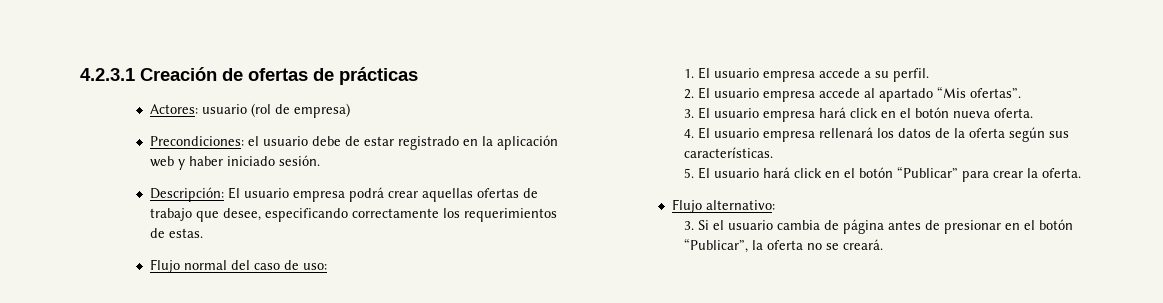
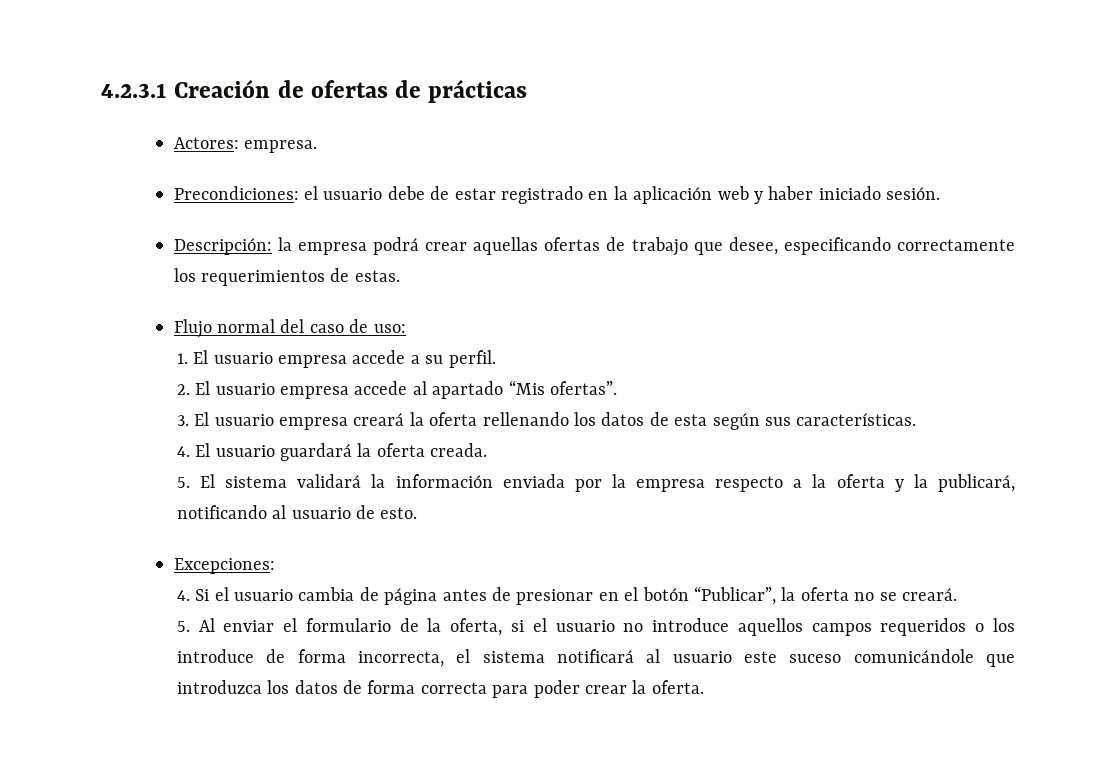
- Actores: usuario (rol de empresa)
+ Actores: empresa.
- Descripción: El usuario empresa podrá crear aquellas ofertas de trabajo que desee, especificando correctamente los requerimientos de estas.
+ Descripción: la empresa podrá crear aquellas ofertas de trabajo que desee, especificando correctamente los requerimientos de estas.
- 3. El usuario empresa hará click en el botón nueva oferta.
- 4. El usuario empresa rellenará los datos de la oferta según sus características.
- 5. El usuario hará click en el botón “Publicar” para crear la oferta.
- Flujo alternativo:
- 3. Si el usuario cambia de página antes de presionar en el botón “Publicar”, la oferta no se creará.
+ 3. El usuario empresa creará la oferta rellenando los datos de esta según sus características.
+ 4. El usuario guardará la oferta creada.
+ 5. El sistema validará la información enviada por la empresa respecto a la oferta y la publicará, notificando al usuario de esto.
+ Excepciones:
+ 4. Si el usuario cambia de página antes de presionar en el botón “Publicar”, la oferta no se creará.
+ 5. Al enviar el formulario de la oferta, si el usuario no introduce aquellos campos requeridos o los introduce de forma incorrecta, el sistema notificará al usuario este suceso comunicándole que introduzca los datos de forma correcta para poder crear la oferta.

